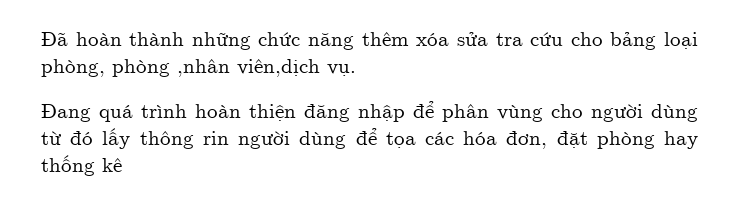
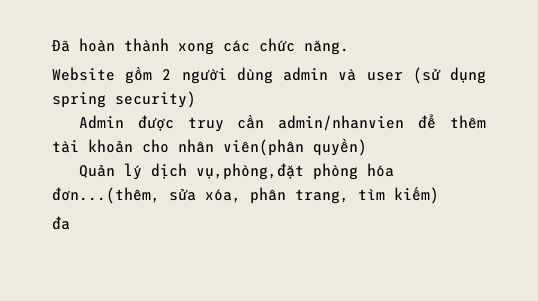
- Đã hoàn thành những chức năng thêm xóa sửa tra cứu cho bảng loại phòng, phòng ,nhân viên,dịch vụ.
- Đang quá trình hoàn thiện đăng nhập để phân vùng cho người dùng từ đó lấy thông rin người dùng để tọa các hóa đơn, đặt phòng hay thống kê
+ Đã hoàn thành xong các chức năng.
+ Website gồm 2 người dùng admin và user (sử dụng spring security)
+ Admin được truy cần admin/nhanvien để thêm tài khoản cho nhân viên(phân quyền)
+ Quản lý dịch vụ,phòng,đặt phòng hóa đơn...(thêm, sửa xóa, phân trang, tìm kiếm)
+ đa

